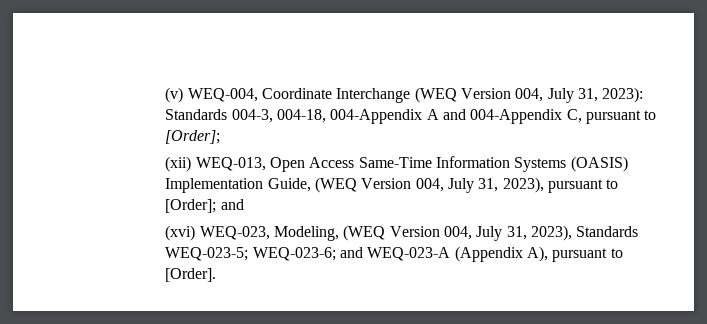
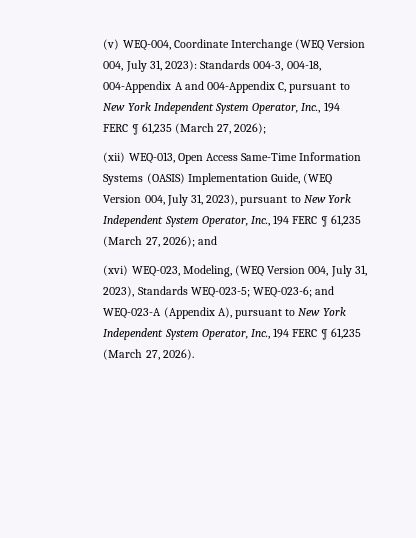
- (v) WEQ-004, Coordinate Interchange (WEQ Version 004, July 31, 2023): Standards 004-3, 004-18, 004-Appendix A and 004-Appendix C, pursuant to [Order];
+ (v) WEQ-004, Coordinate Interchange (WEQ Version 004, July 31, 2023): Standards 004-3, 004-18, 004-Appendix A and 004-Appendix C, pursuant to New York Independent System Operator, Inc., 194 FERC ¶ 61,235 (March 27, 2026);
- (xii) WEQ-013, Open Access Same-Time Information Systems (OASIS) Implementation Guide, (WEQ Version 004, July 31, 2023), pursuant to [Order]; and
+ (xii) WEQ-013, Open Access Same-Time Information Systems (OASIS) Implementation Guide, (WEQ Version 004, July 31, 2023), pursuant to New York Independent System Operator, Inc., 194 FERC ¶ 61,235 (March 27, 2026); and
- (xvi) WEQ-023, Modeling, (WEQ Version 004, July 31, 2023), Standards WEQ-023-5; WEQ-023-6; and WEQ-023-A (Appendix A), pursuant to [Order].
+ (xvi) WEQ-023, Modeling, (WEQ Version 004, July 31, 2023), Standards WEQ-023-5; WEQ-023-6; and WEQ-023-A (Appendix A), pursuant to New York Independent System Operator, Inc., 194 FERC ¶ 61,235 (March 27, 2026).

